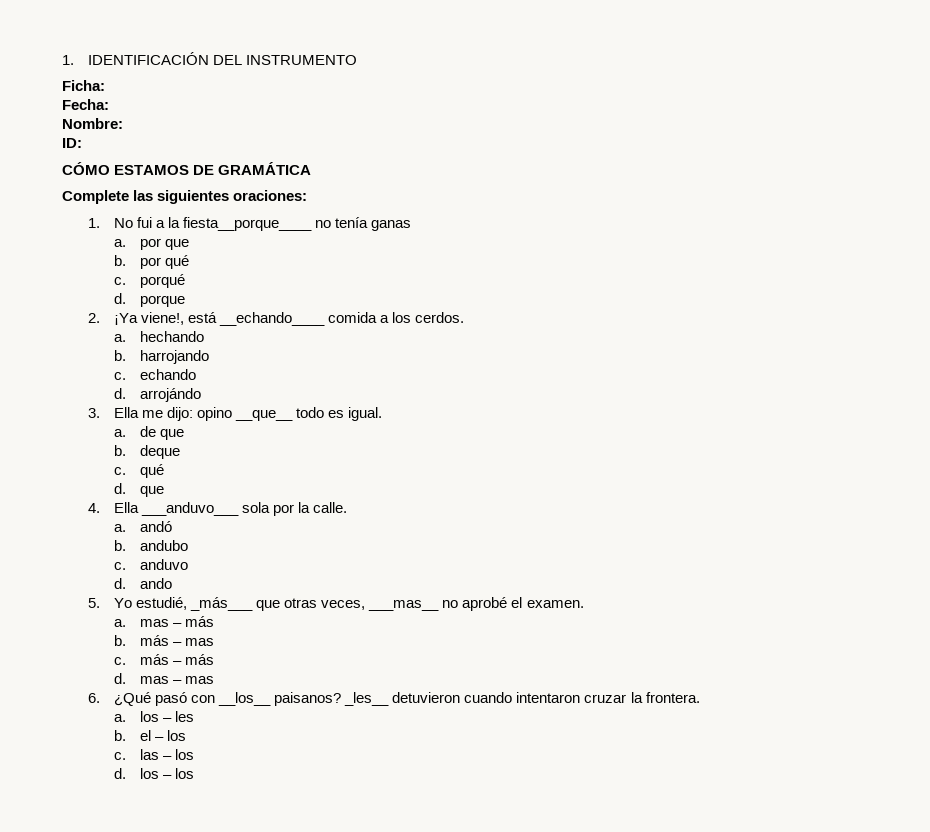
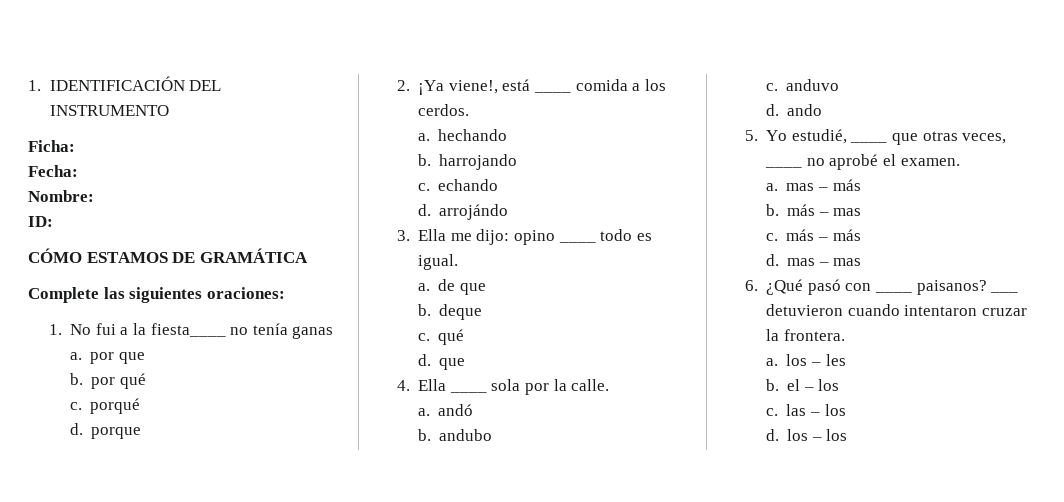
- 1. No fui a la fiesta__porque____ no tenía ganas
+ 1. No fui a la fiesta____ no tenía ganas
- 2. ¡Ya viene!, está __echando____ comida a los cerdos.
+ 2. ¡Ya viene!, está ____ comida a los cerdos.
- 3. Ella me dijo: opino __que__ todo es igual.
+ 3. Ella me dijo: opino ____ todo es igual.
- 4. Ella ___anduvo___ sola por la calle.
+ 4. Ella ____ sola por la calle.
- 5. Yo estudié, _más___ que otras veces, ___mas__ no aprobé el examen.
+ 5. Yo estudié, ____ que otras veces, ____ no aprobé el examen.
- 6. ¿Qué pasó con __los__ paisanos? _les__ detuvieron cuando intentaron cruzar la frontera.
+ 6. ¿Qué pasó con ____ paisanos? ___ detuvieron cuando intentaron cruzar la frontera.

